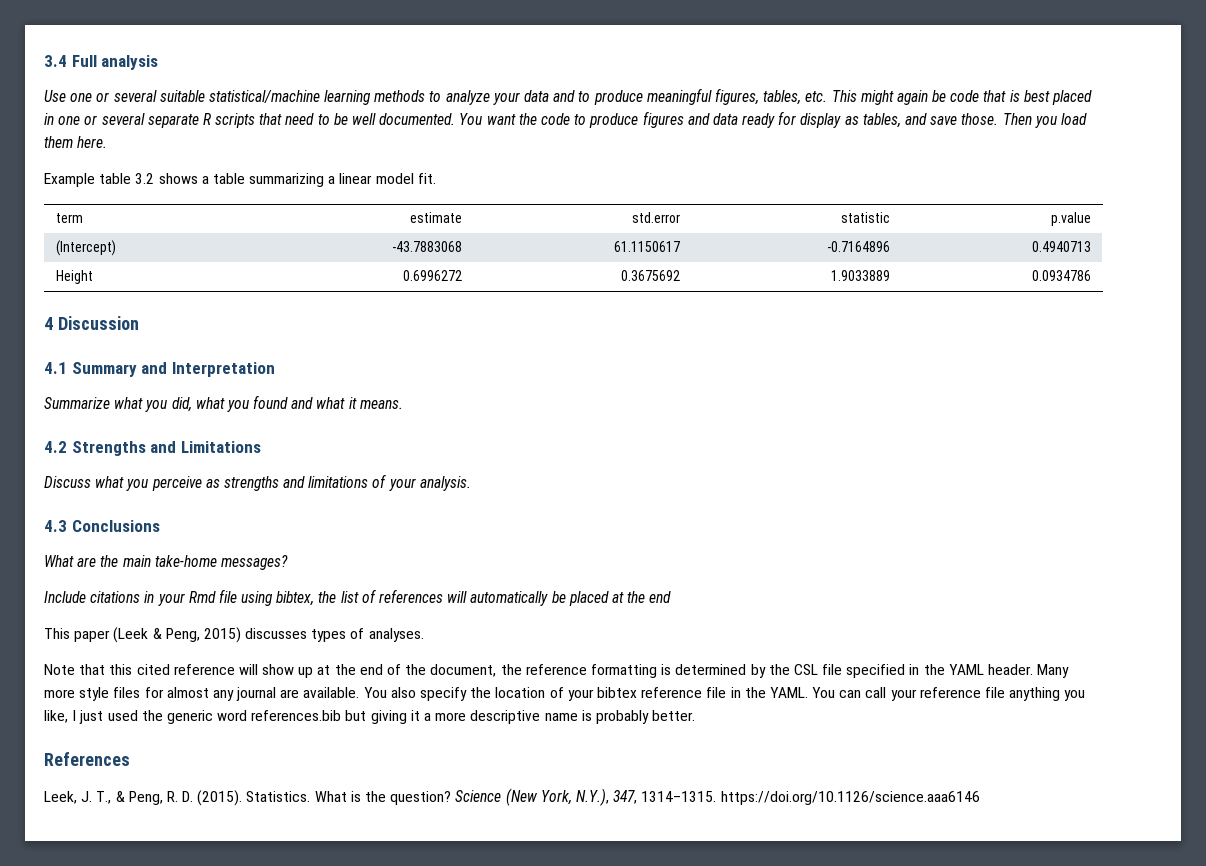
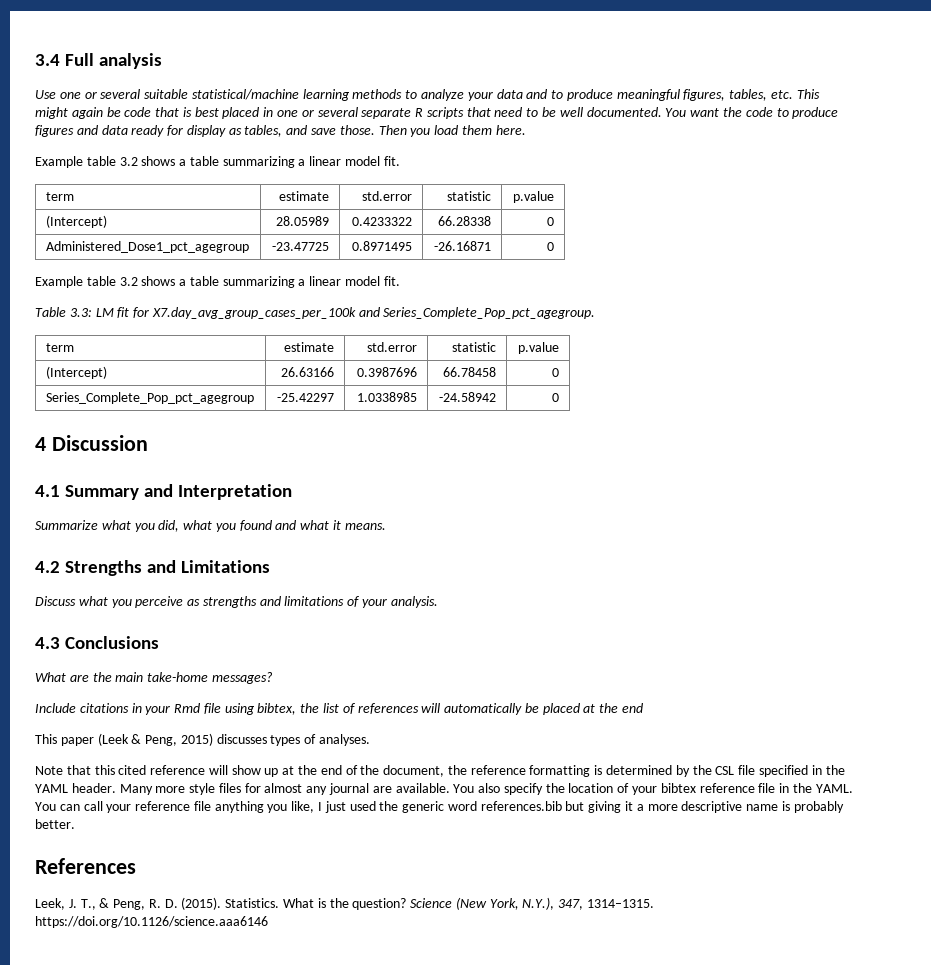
- (Intercept) | -43.7883068 | 61.1150617 | -0.7164896 | 0.4940713
- Height | 0.6996272 | 0.3675692 | 1.9033889 | 0.0934786
+ (Intercept) | 28.05989 | 0.4233322 | 66.28338 | 0
+ Administered_Dose1_pct_agegroup | -23.47725 | 0.8971495 | -26.16871 | 0
+ Example table 3.2 shows a table summarizing a linear model fit.
+ Table 3.3: LM fit for X7.day_avg_group_cases_per_100k and Series_Complete_Pop_pct_agegroup.
+ term | estimate | std.error | statistic | p.value
+ (Intercept) | 26.63166 | 0.3987696 | 66.78458 | 0
+ Series_Complete_Pop_pct_agegroup | -25.42297 | 1.0338985 | -24.58942 | 0

